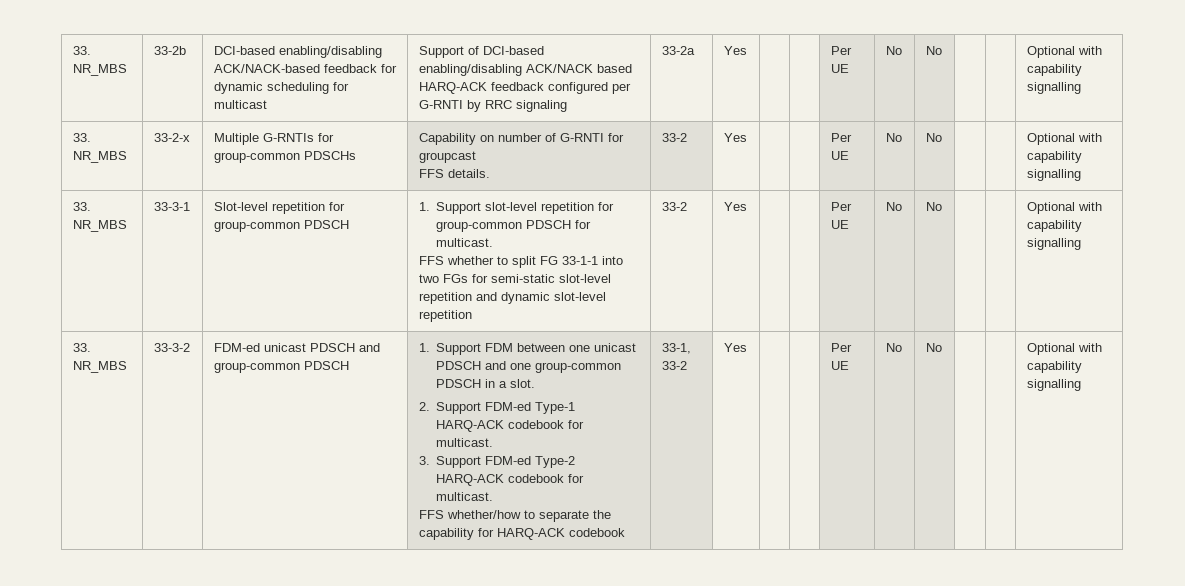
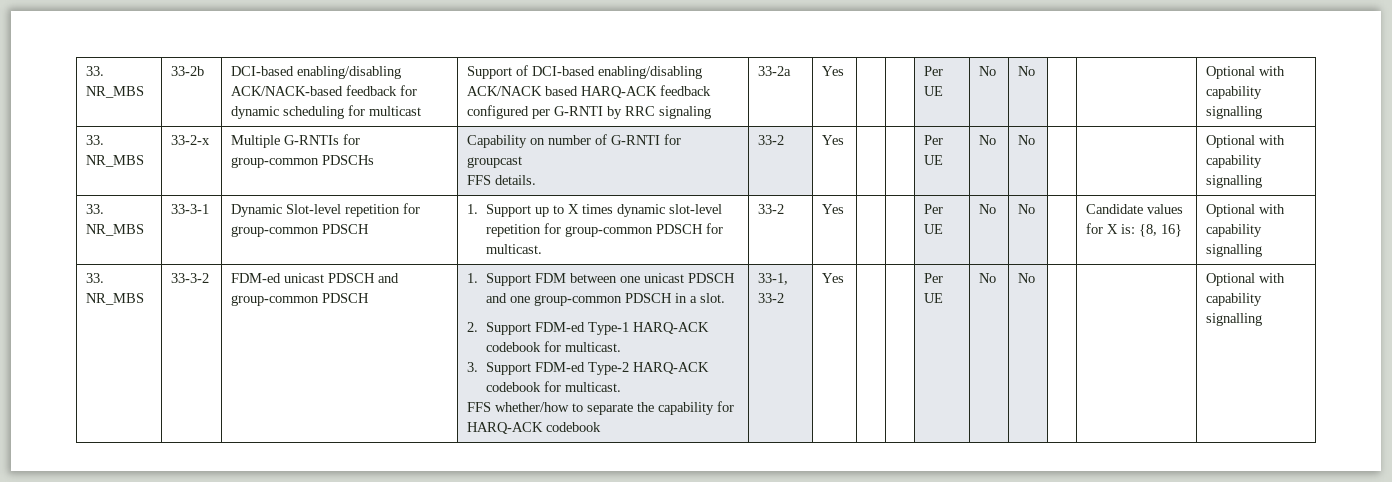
- Slot-level repetition for group-common PDSCH
+ Dynamic Slot-level repetition for group-common PDSCH
- 1. Support slot-level repetition for group-common PDSCH for multicast.
+ 1. Support up to X times dynamic slot-level repetition for group-common PDSCH for multicast.
- FFS whether to split FG 33-1-1 into two FGs for semi-static slot-level repetition and dynamic slot-level repetition | 33-2 | Yes | | | Per UE | No | No
+ 33-2 | Yes | | | Per UE | No | No | | Candidate values for X is: {8, 16}

